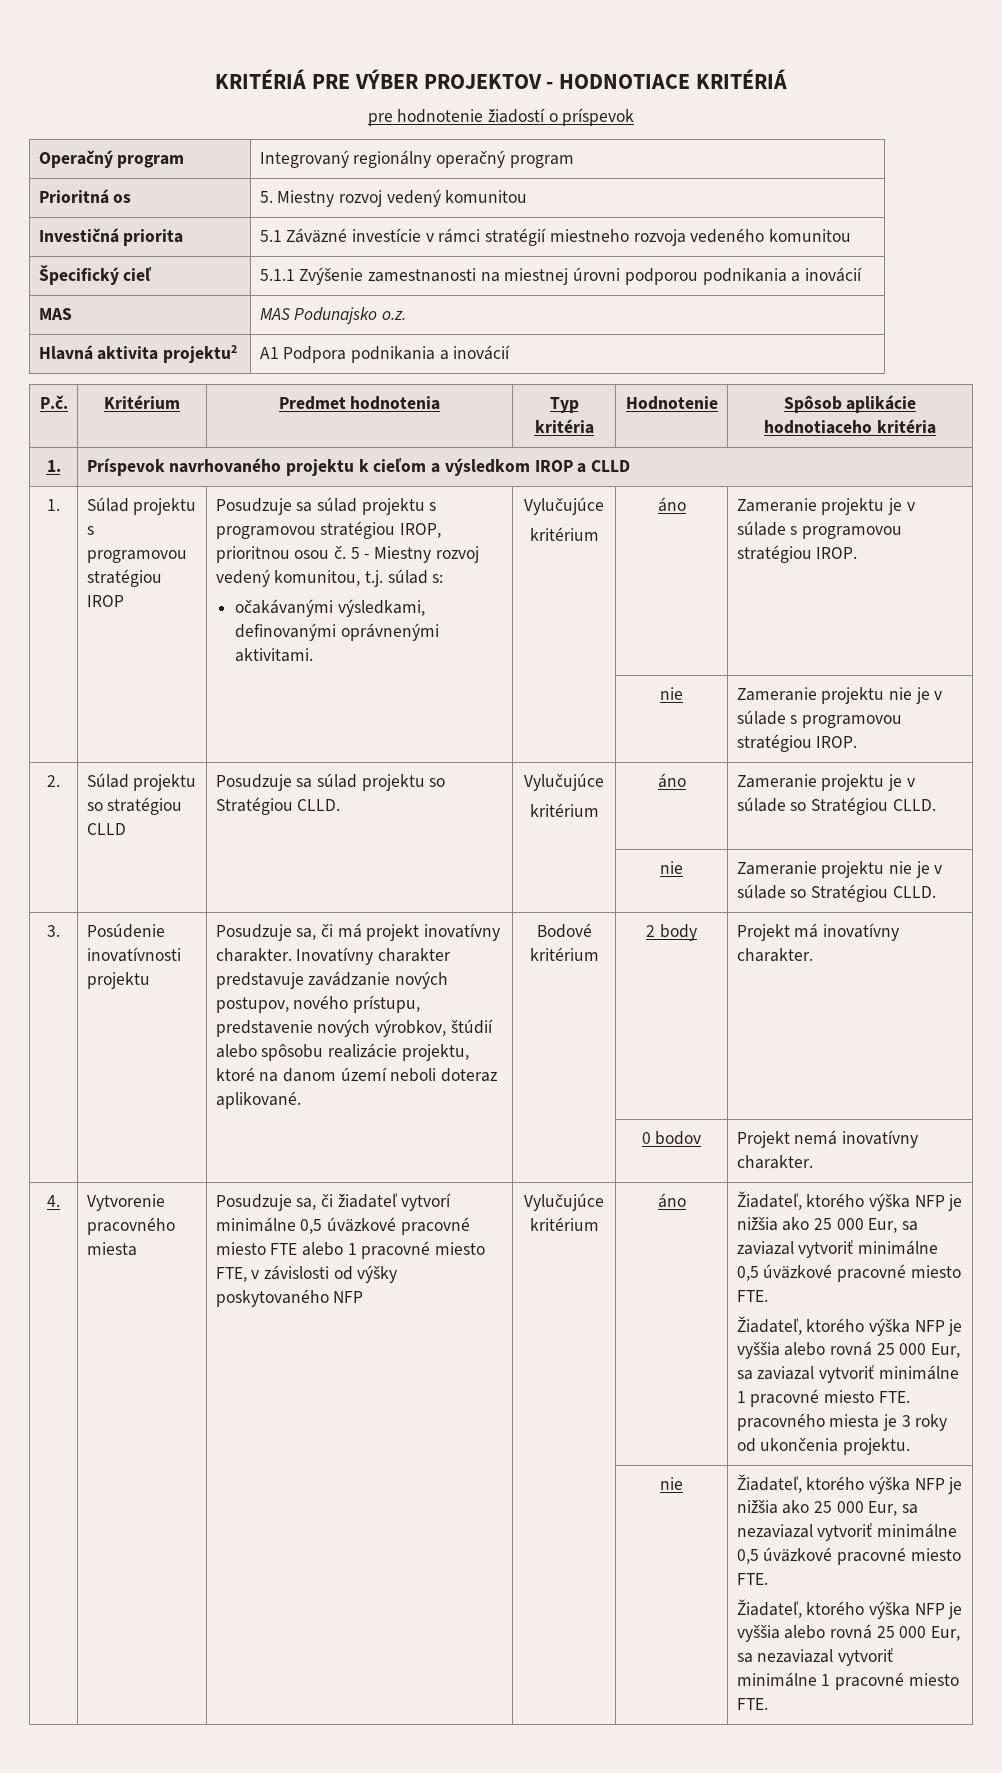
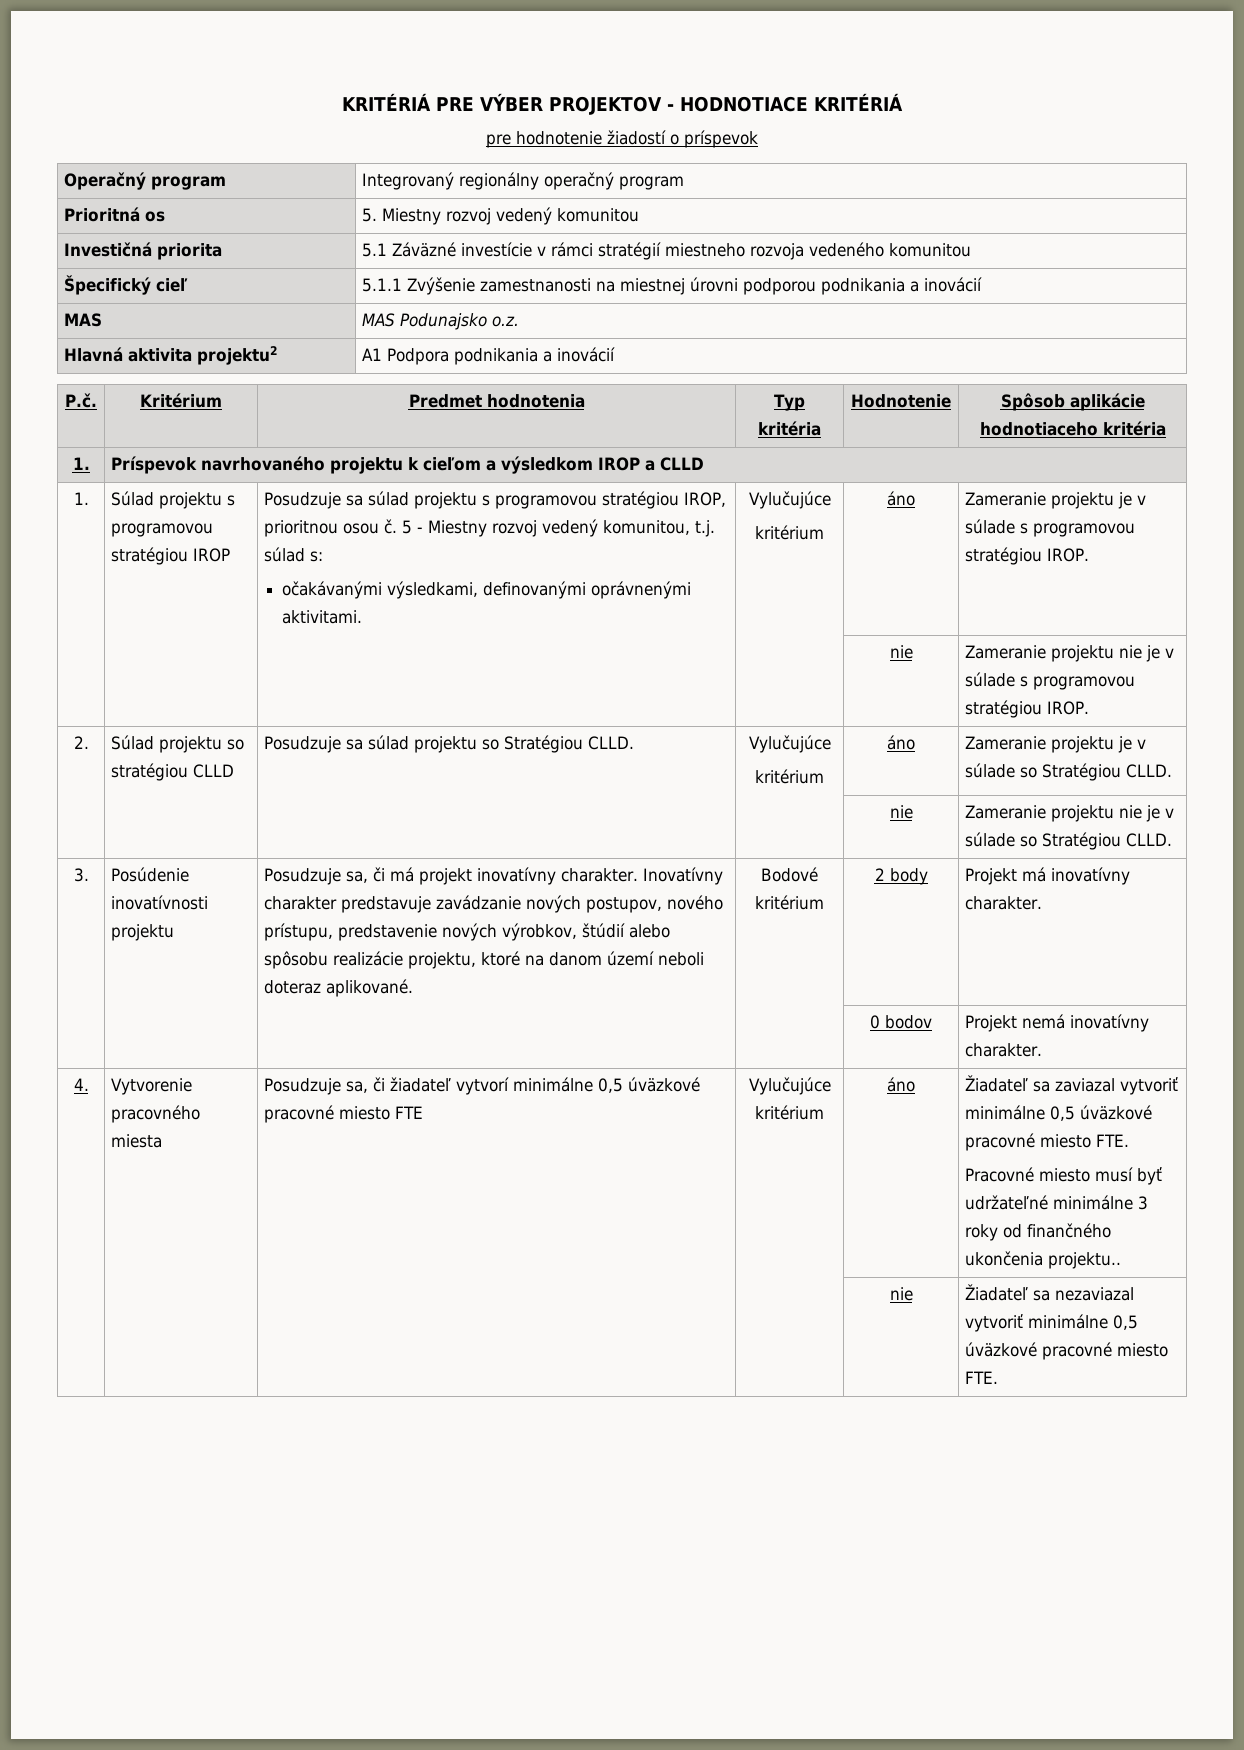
- Posudzuje sa, či žiadateľ vytvorí minimálne 0,5 úväzkové pracovné miesto FTE alebo 1 pracovné miesto FTE, v závislosti od výšky poskytovaného NFP | Vylučujúce kritérium | áno | Žiadateľ, ktorého výška NFP je nižšia ako 25 000 Eur, sa zaviazal vytvoriť minimálne 0,5 úväzkové pracovné miesto FTE.
+ Posudzuje sa, či žiadateľ vytvorí minimálne 0,5 úväzkové pracovné miesto FTE | Vylučujúce kritérium | áno | Žiadateľ sa zaviazal vytvoriť minimálne 0,5 úväzkové pracovné miesto FTE.
- Žiadateľ, ktorého výška NFP je vyššia alebo rovná 25 000 Eur, sa zaviazal vytvoriť minimálne 1 pracovné miesto FTE. pracovného miesta je 3 roky od ukončenia projektu.
- | | | | nie | Žiadateľ, ktorého výška NFP je nižšia ako 25 000 Eur, sa nezaviazal vytvoriť minimálne 0,5 úväzkové pracovné miesto FTE.
- Žiadateľ, ktorého výška NFP je vyššia alebo rovná 25 000 Eur, sa nezaviazal vytvoriť minimálne 1 pracovné miesto FTE.
+ Pracovné miesto musí byť udržateľné minimálne 3 roky od finančného ukončenia projektu..
+ | | | | nie | Žiadateľ sa nezaviazal vytvoriť minimálne 0,5 úväzkové pracovné miesto FTE.

